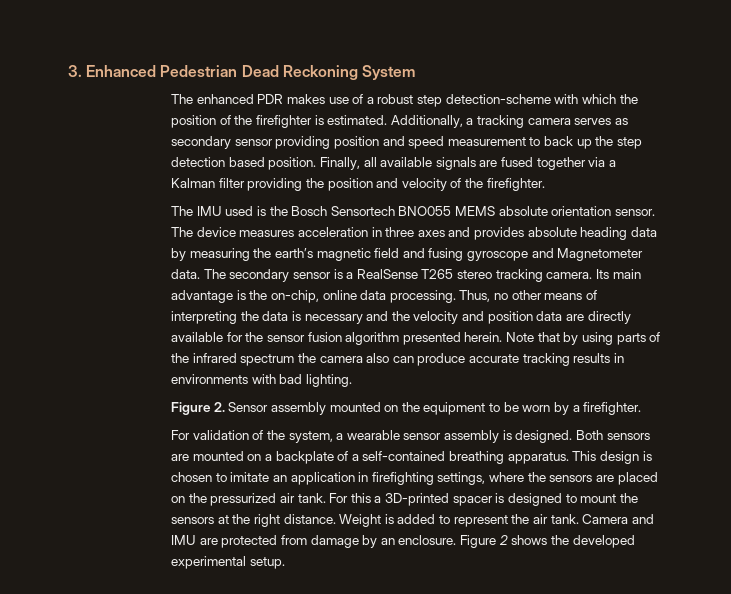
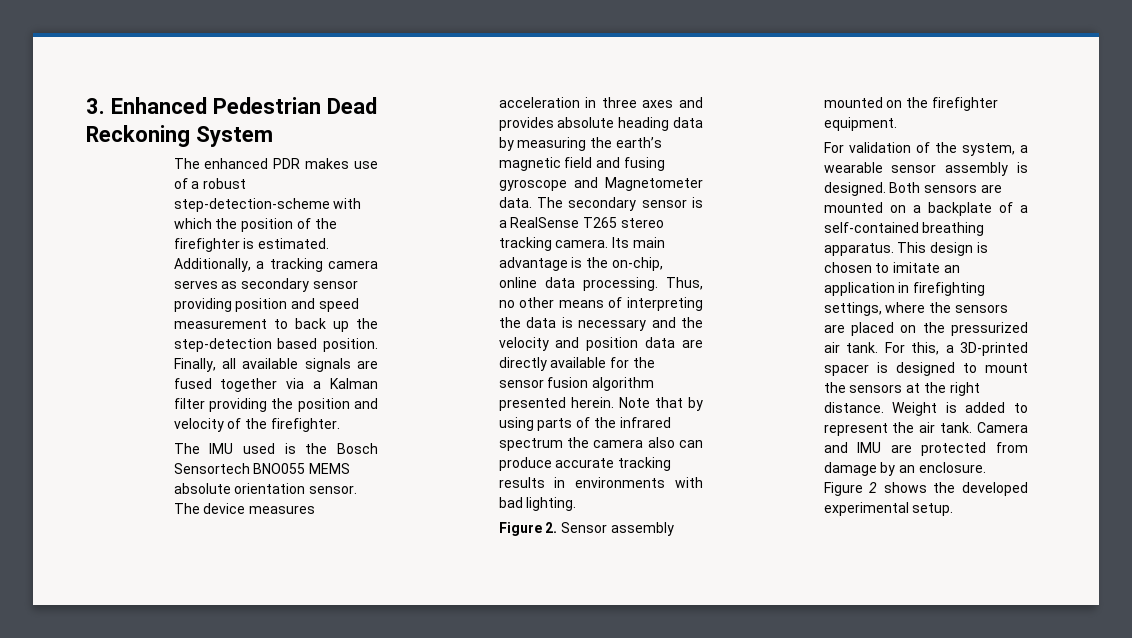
- The enhanced PDR makes use of a robust step detection-scheme with which the position of the firefighter is estimated.
+ The enhanced PDR makes use of a robust step-detection-scheme with which the position of the firefighter is estimated.
- Additionally, a tracking camera serves as secondary sensor providing position and speed measurement to back up the step detection based position.
+ Additionally, a tracking camera serves as secondary sensor providing position and speed measurement to back up the step-detection based position.
- Figure 2. Sensor assembly mounted on the equipment to be worn by a firefighter.
+ Figure 2. Sensor assembly mounted on the firefighter equipment.
- For this a 3D-printed spacer is designed to mount the sensors at the right distance.
+ For this, a 3D-printed spacer is designed to mount the sensors at the right distance.

